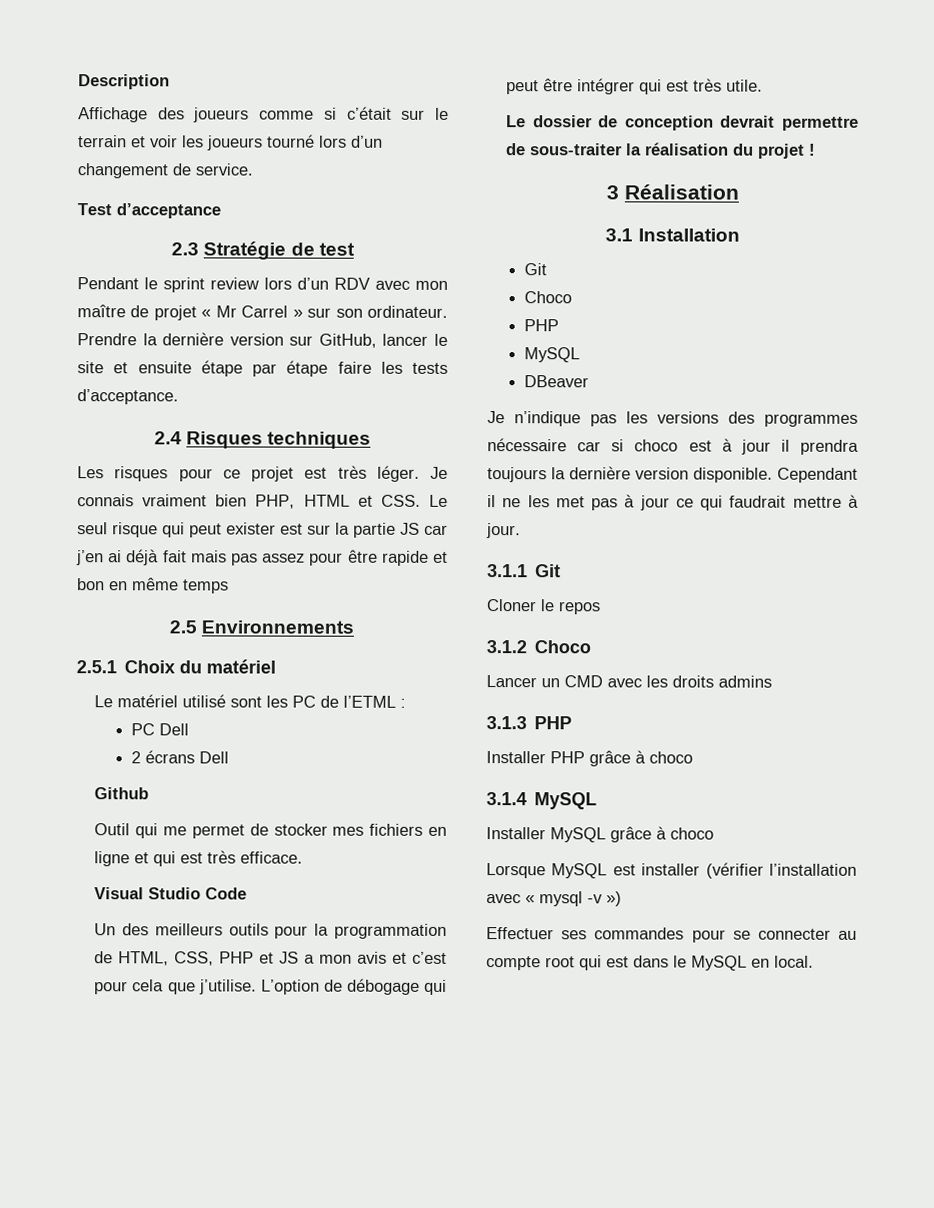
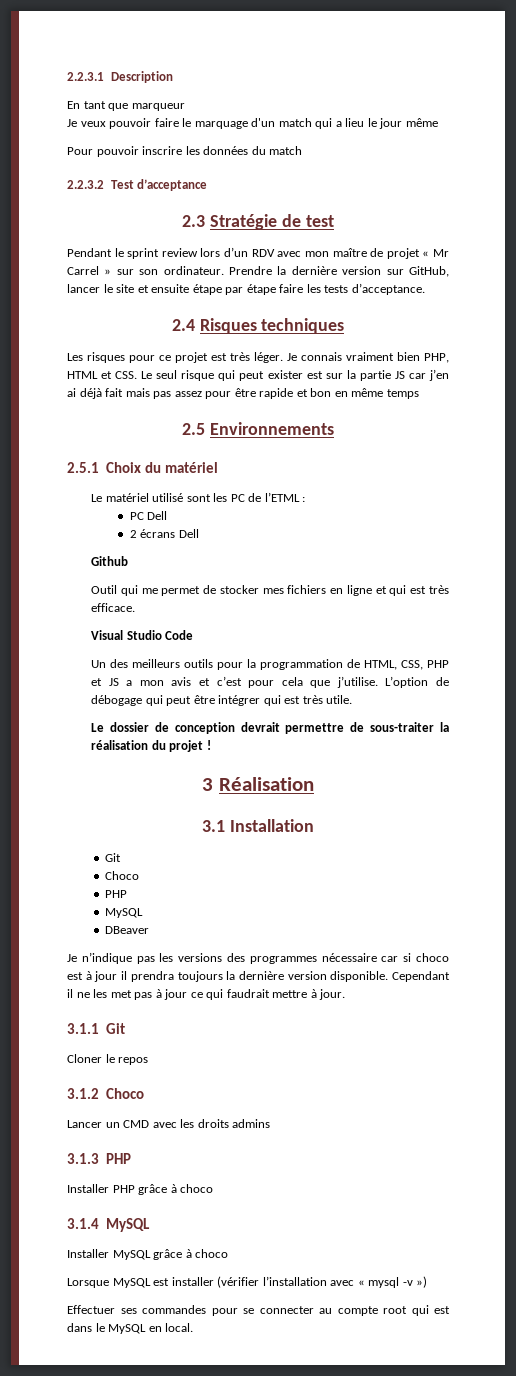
- Description
+ 2.2.3.1 Description
- Affichage des joueurs comme si c’était sur le terrain et voir les joueurs tourné lors d’un changement de service.
- Test d’acceptance
+ En tant que marqueur
+ Je veux pouvoir faire le marquage d'un match qui a lieu le jour même
+ Pour pouvoir inscrire les données du match
+ 2.2.3.2 Test d’acceptance

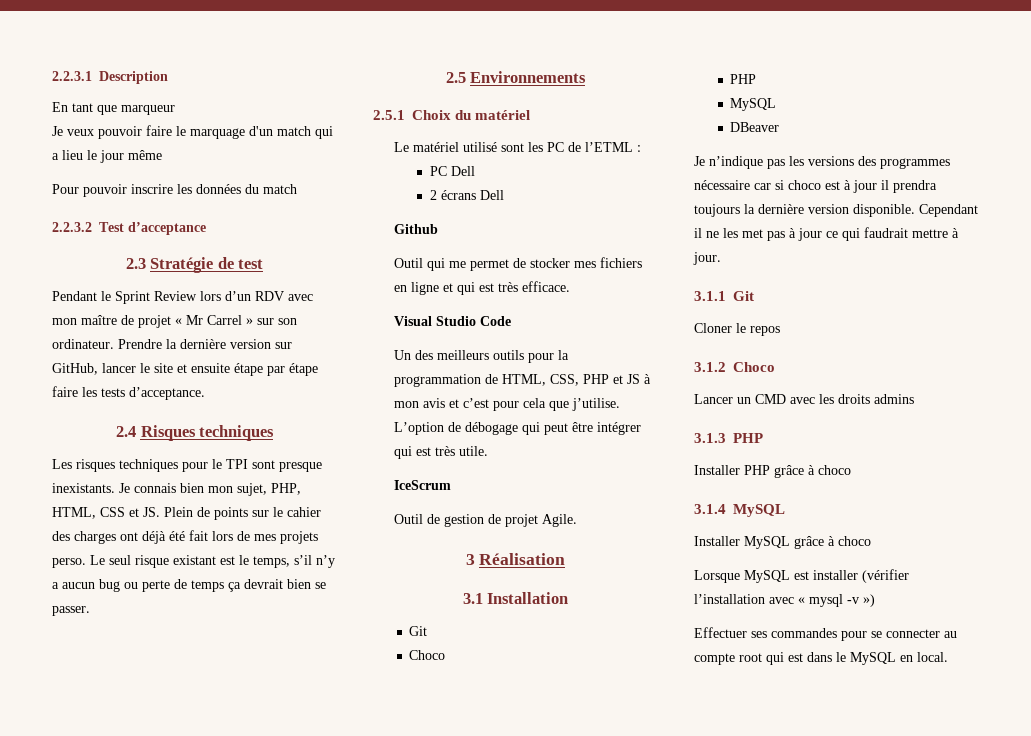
- Pendant le sprint review lors d’un RDV avec mon maître de projet « Mr Carrel » sur son ordinateur.
+ Pendant le Sprint Review lors d’un RDV avec mon maître de projet « Mr Carrel » sur son ordinateur.
- Les risques pour ce projet est très léger. Je connais vraiment bien PHP, HTML et CSS. Le seul risque qui peut exister est sur la partie JS car j’en ai déjà fait mais pas assez pour être rapide et bon en même temps
+ Les risques techniques pour le TPI sont presque inexistants. Je connais bien mon sujet, PHP, HTML, CSS et JS. Plein de points sur le cahier des charges ont déjà été fait lors de mes projets perso. Le seul risque existant est le temps, s’il n’y a aucun bug ou perte de temps ça devrait bien se passer.
- Un des meilleurs outils pour la programmation de HTML, CSS, PHP et JS a mon avis et c’est pour cela que j’utilise.
+ Un des meilleurs outils pour la programmation de HTML, CSS, PHP et JS à mon avis et c’est pour cela que j’utilise.
- Le dossier de conception devrait permettre de sous-traiter la réalisation du projet !
+ IceScrum
+ Outil de gestion de projet Agile.

